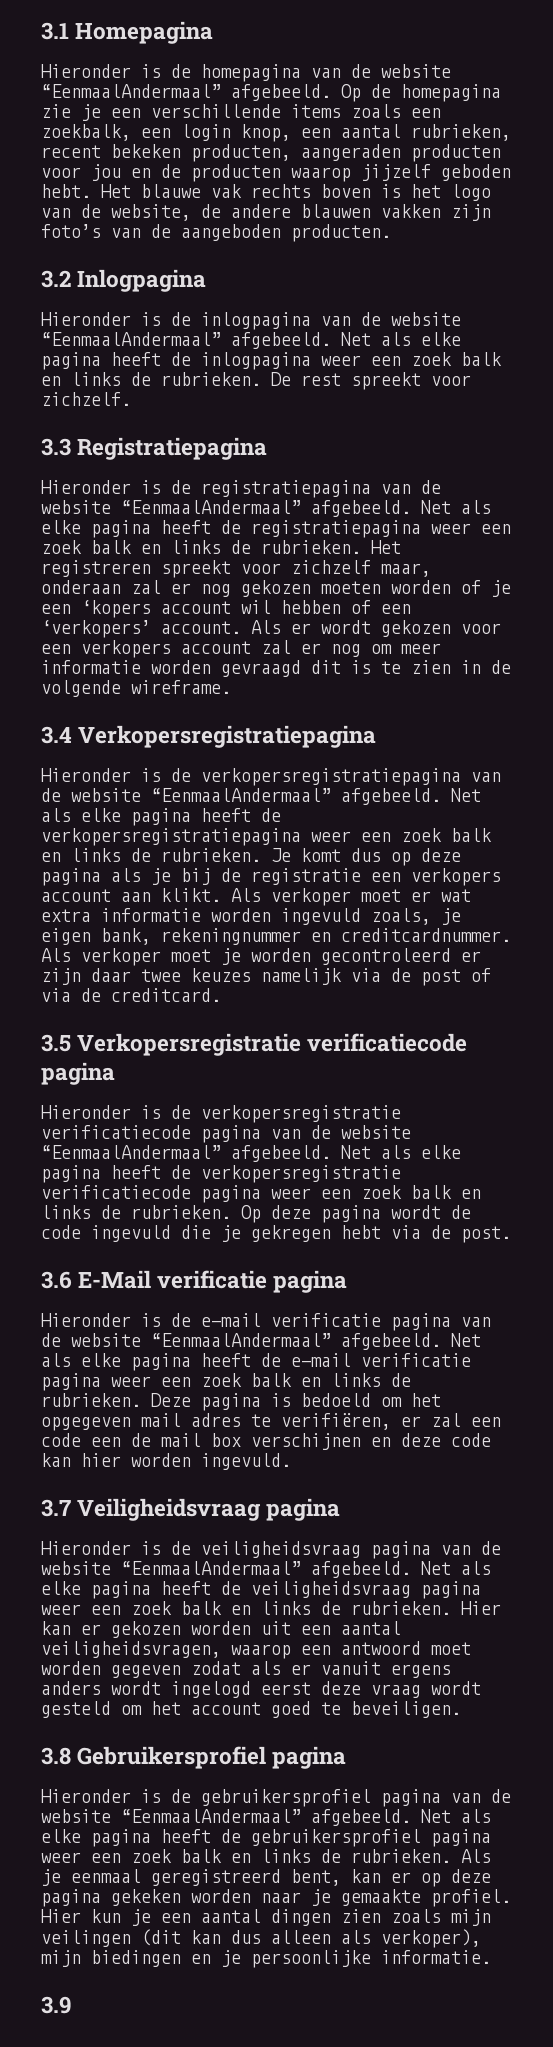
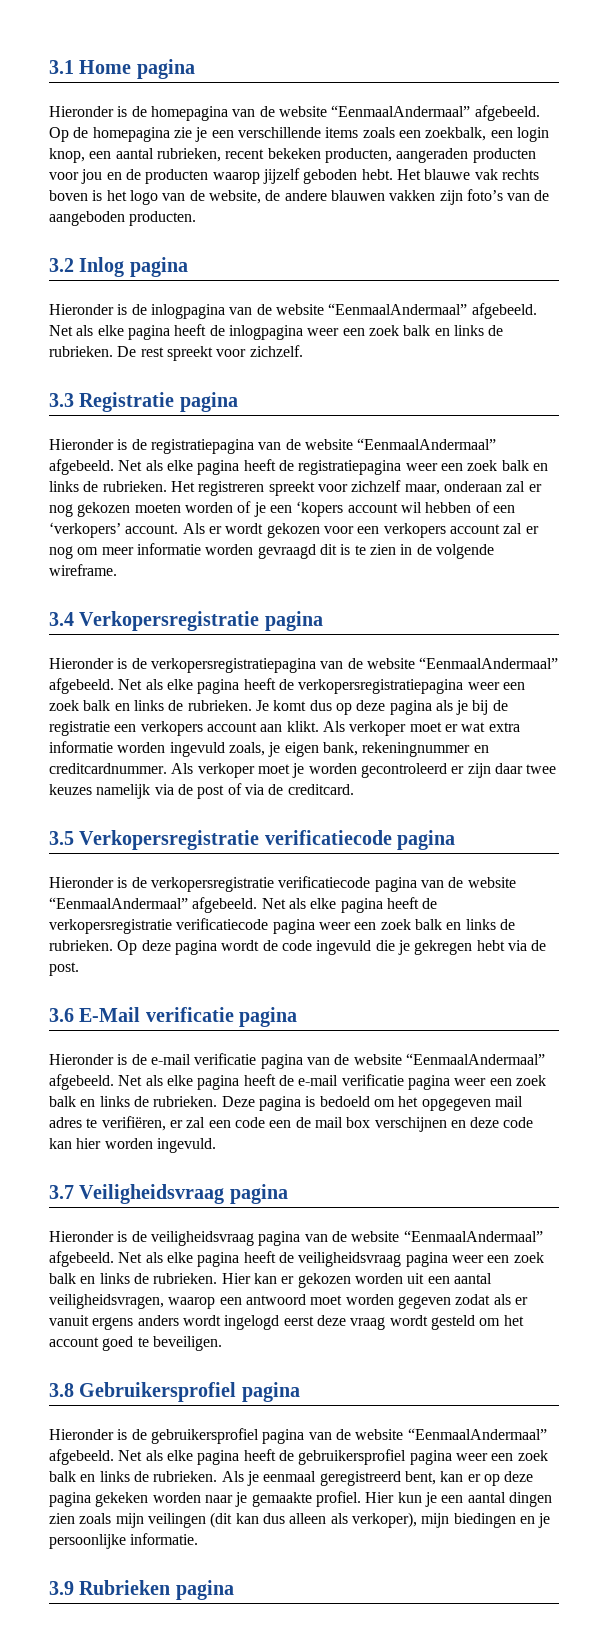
- 3.1 Homepagina
+ 3.1 Home pagina
- 3.2 Inlogpagina
+ 3.2 Inlog pagina
- 3.3 Registratiepagina
+ 3.3 Registratie pagina
- 3.4 Verkopersregistratiepagina
+ 3.4 Verkopersregistratie pagina
- 3.9
+ 3.9 Rubrieken pagina

